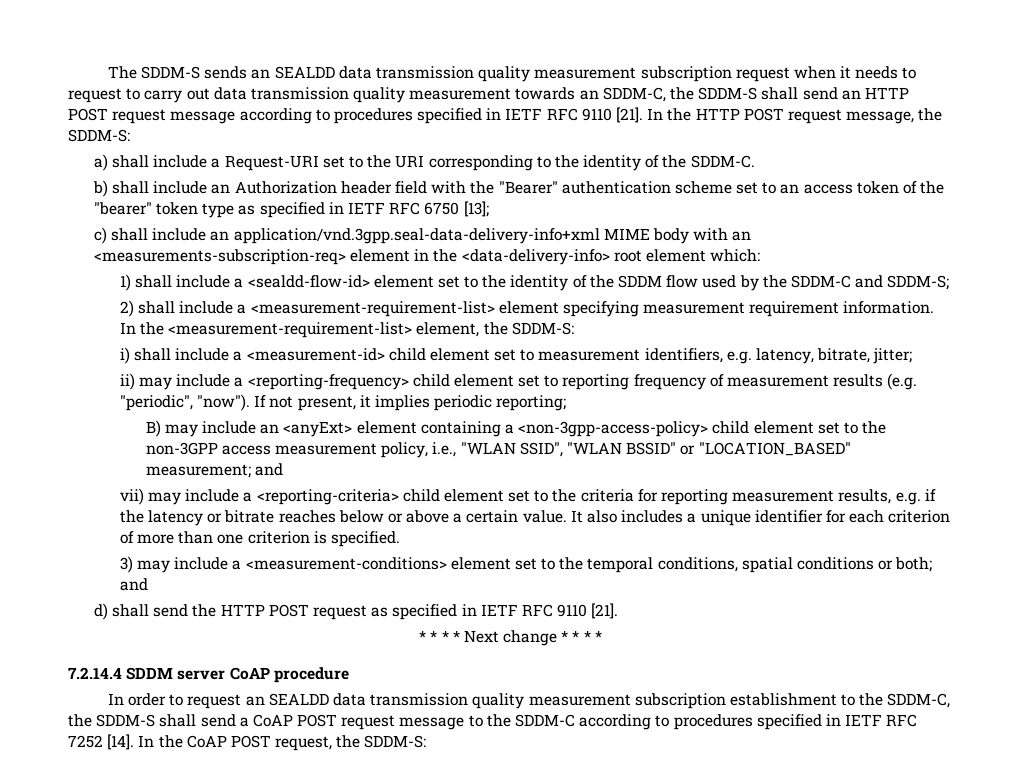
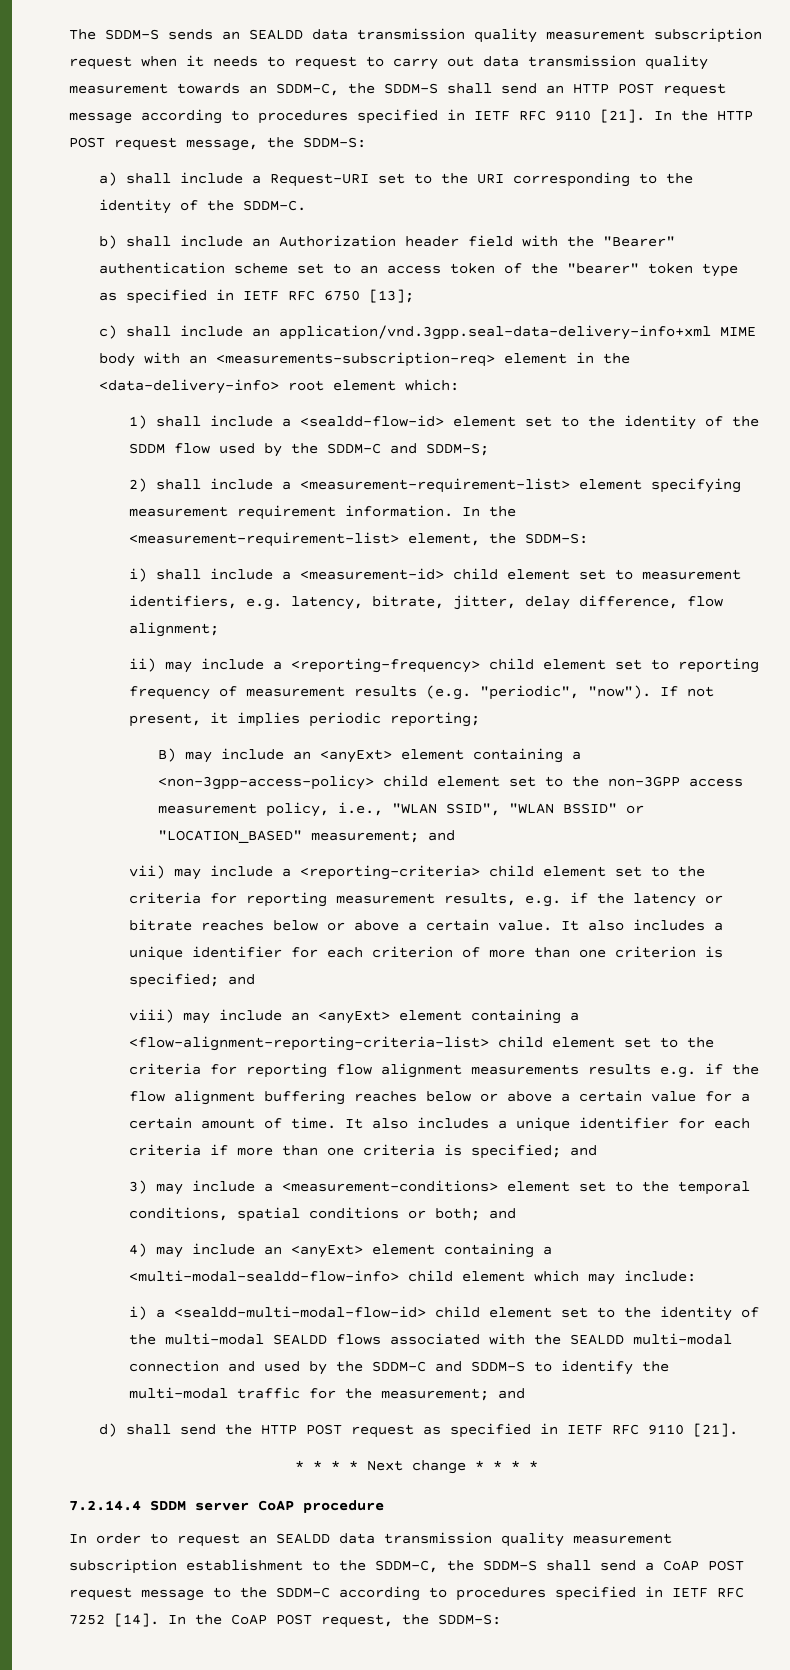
- i) shall include a <measurement-id> child element set to measurement identifiers, e.g. latency, bitrate, jitter;
+ i) shall include a <measurement-id> child element set to measurement identifiers, e.g. latency, bitrate, jitter, delay difference, flow alignment;
- It also includes a unique identifier for each criterion of more than one criterion is specified.
+ It also includes a unique identifier for each criterion of more than one criterion is specified; and
+ viii) may include an <anyExt> element containing a <flow-alignment-reporting-criteria-list> child element set to the criteria for reporting flow alignment measurements results e.g. if the flow alignment buffering reaches below or above a certain value for a certain amount of time. It also includes a unique identifier for each criteria if more than one criteria is specified; and
+ 4) may include an <anyExt> element containing a <multi-modal-sealdd-flow-info> child element which may include:
+ i) a <sealdd-multi-modal-flow-id> child element set to the identity of the multi-modal SEALDD flows associated with the SEALDD multi-modal connection and used by the SDDM-C and SDDM-S to identify the multi-modal traffic for the measurement; and

